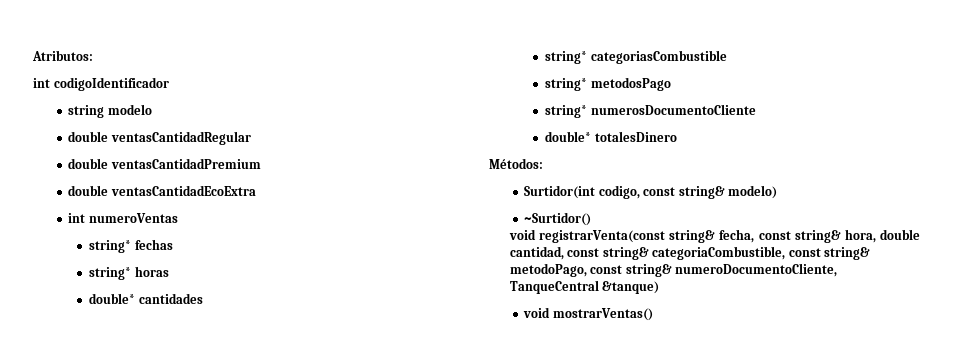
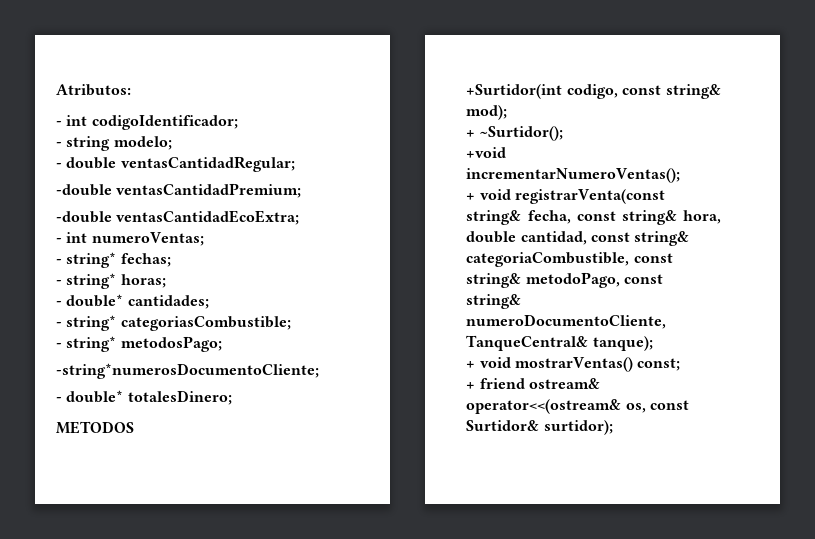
- int codigoIdentificador
- string modelo
- double ventasCantidadRegular
- double ventasCantidadPremium
- double ventasCantidadEcoExtra
- int numeroVentas
- string* fechas
- string* horas
- double* cantidades
- string* categoriasCombustible
- string* metodosPago
- string* numerosDocumentoCliente
- double* totalesDinero
- Métodos:
- Surtidor(int codigo, const string& modelo)
- ~Surtidor()
- void registrarVenta(const string& fecha, const string& hora, double cantidad, const string& categoriaCombustible, const string& metodoPago, const string& numeroDocumentoCliente, TanqueCentral &tanque)
- void mostrarVentas()
+ - int codigoIdentificador;
+ - string modelo;
+ - double ventasCantidadRegular;
+ -double ventasCantidadPremium;
+ -double ventasCantidadEcoExtra;
+ - int numeroVentas;
+ - string* fechas;
+ - string* horas;
+ - double* cantidades;
+ - string* categoriasCombustible;
+ - string* metodosPago;
+ -string*numerosDocumentoCliente;
+ - double* totalesDinero;
+ METODOS
+ +Surtidor(int codigo, const string& mod);
+ + ~Surtidor();
+ +void incrementarNumeroVentas();
+ + void registrarVenta(const string& fecha, const string& hora, double cantidad, const string& categoriaCombustible, const string& metodoPago, const string& numeroDocumentoCliente, TanqueCentral& tanque);
+ + void mostrarVentas() const;
+ + friend ostream& operator<<(ostream& os, const Surtidor& surtidor);

